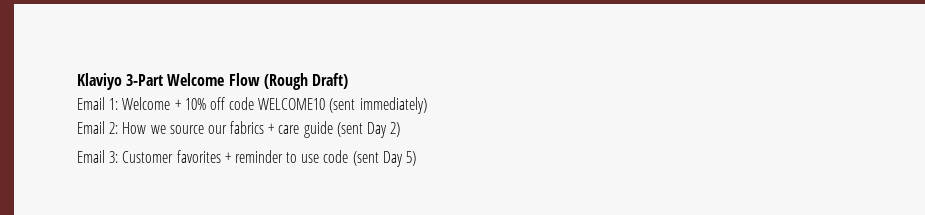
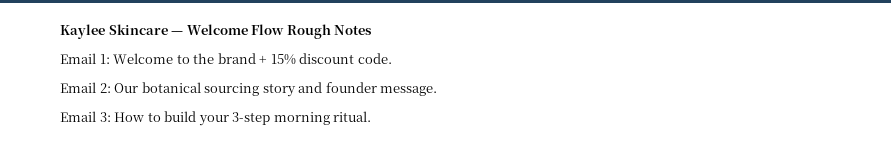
- Klaviyo 3-Part Welcome Flow (Rough Draft)
- Email 1: Welcome + 10% off code WELCOME10 (sent immediately)
- Email 2: How we source our fabrics + care guide (sent Day 2)
- Email 3: Customer favorites + reminder to use code (sent Day 5)
+ Kaylee Skincare — Welcome Flow Rough Notes
+ Email 1: Welcome to the brand + 15% discount code.
+ Email 2: Our botanical sourcing story and founder message.
+ Email 3: How to build your 3-step morning ritual.

